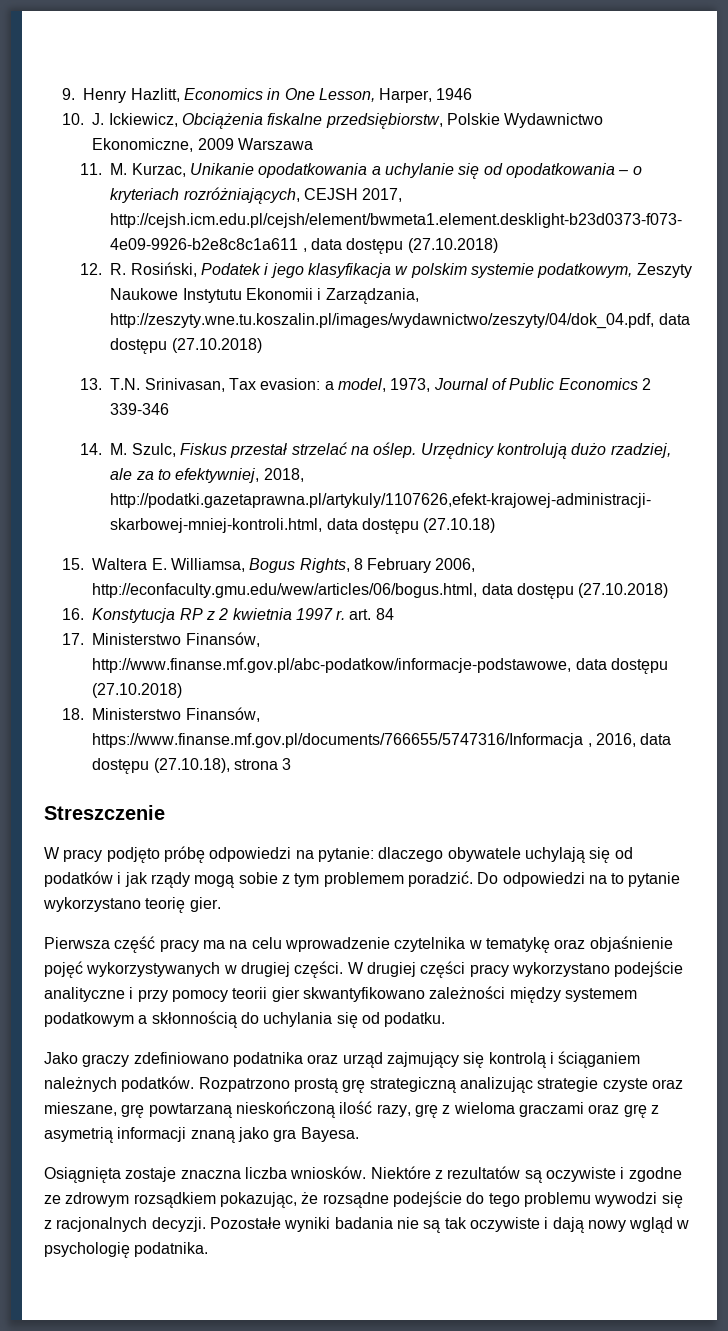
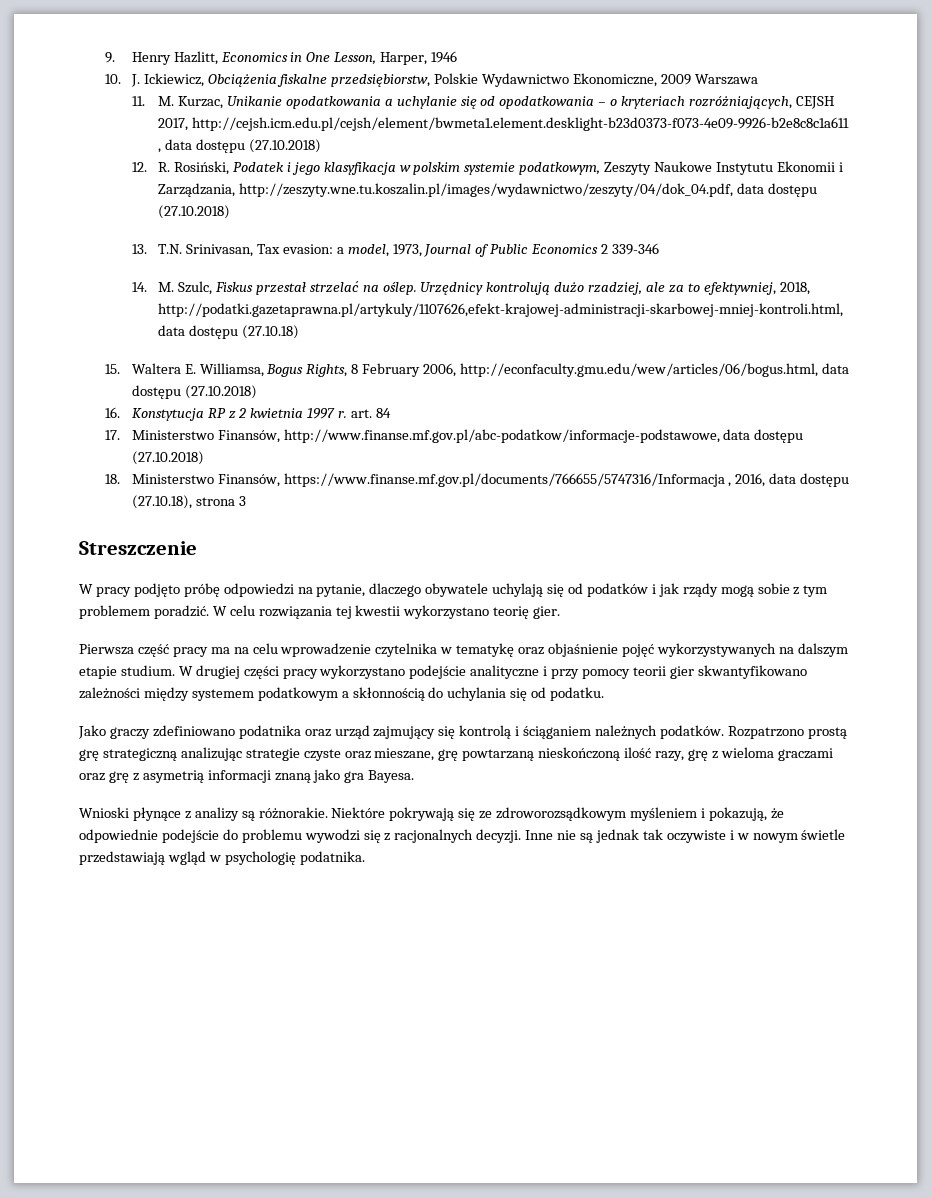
- W pracy podjęto próbę odpowiedzi na pytanie: dlaczego obywatele uchylają się od podatków i jak rządy mogą sobie z tym problemem poradzić.
+ W pracy podjęto próbę odpowiedzi na pytanie, dlaczego obywatele uchylają się od podatków i jak rządy mogą sobie z tym problemem poradzić.
- Do odpowiedzi na to pytanie wykorzystano teorię gier.
+ W celu rozwiązania tej kwestii wykorzystano teorię gier.
- Pierwsza część pracy ma na celu wprowadzenie czytelnika w tematykę oraz objaśnienie pojęć wykorzystywanych w drugiej części.
+ Pierwsza część pracy ma na celu wprowadzenie czytelnika w tematykę oraz objaśnienie pojęć wykorzystywanych na dalszym etapie studium.
- Osiągnięta zostaje znaczna liczba wniosków. Niektóre z rezultatów są oczywiste i zgodne ze zdrowym rozsądkiem pokazując, że rozsądne podejście do tego problemu wywodzi się z racjonalnych decyzji.
+ Wnioski płynące z analizy są różnorakie. Niektóre pokrywają się ze zdroworozsądkowym myśleniem i pokazują, że odpowiednie podejście do problemu wywodzi się z racjonalnych decyzji.
- Pozostałe wyniki badania nie są tak oczywiste i dają nowy wgląd w psychologię podatnika.
+ Inne nie są jednak tak oczywiste i w nowym świetle przedstawiają wgląd w psychologię podatnika.

